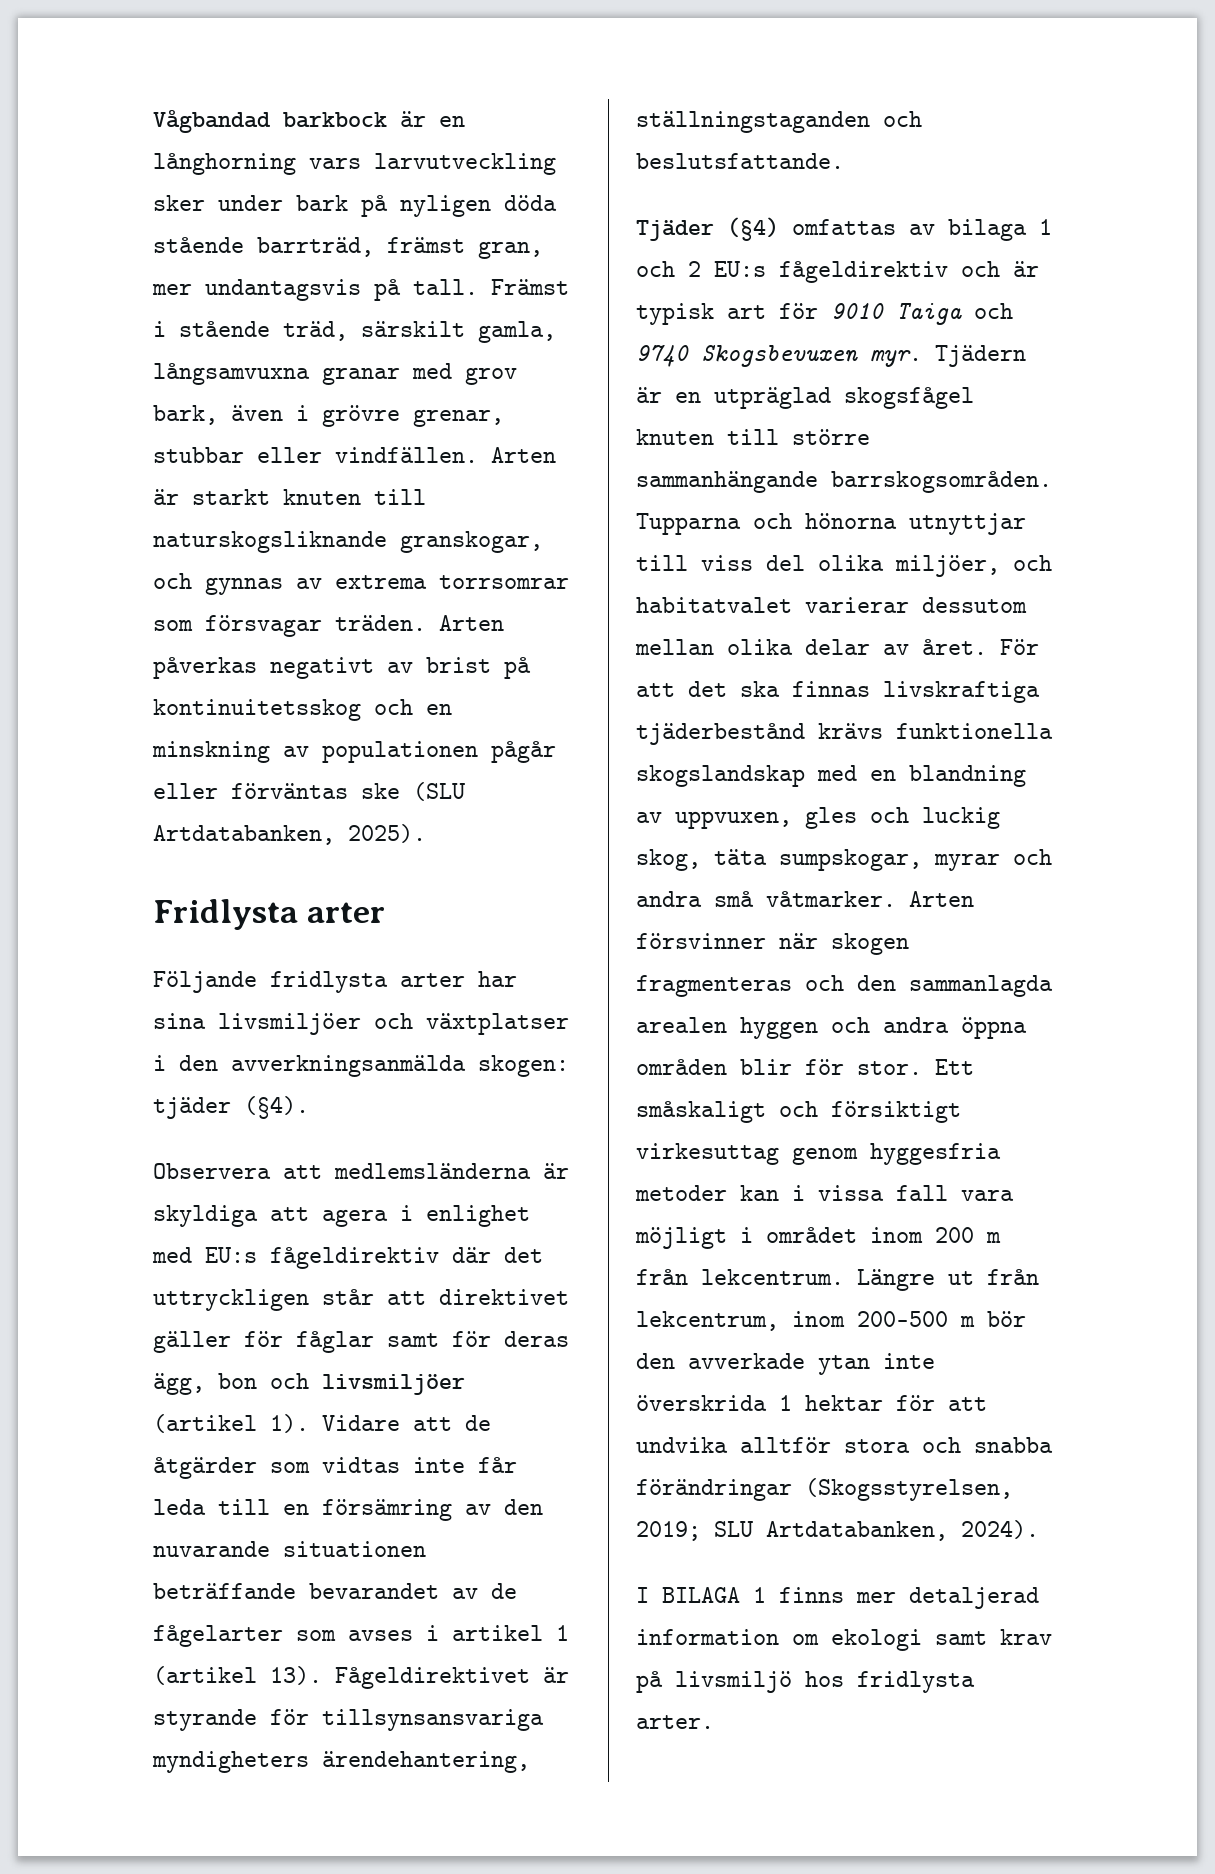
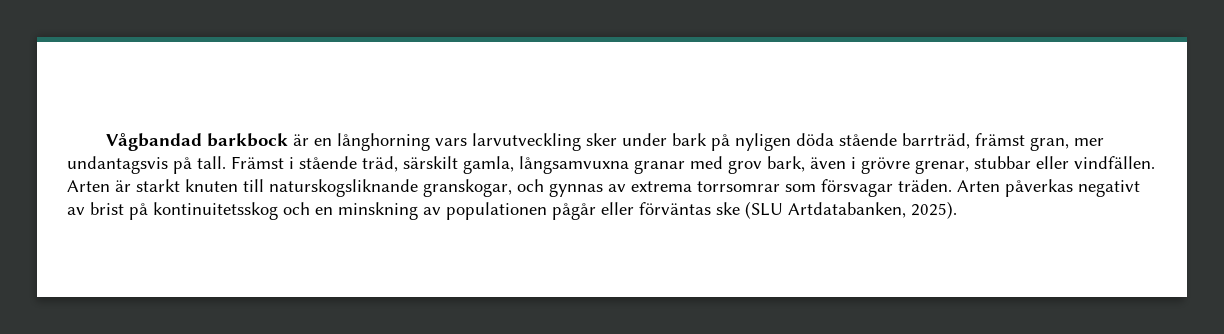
- Fridlysta arter
- Följande fridlysta arter har sina livsmiljöer och växtplatser i den avverkningsanmälda skogen: tjäder (§4).
- Observera att medlemsländerna är skyldiga att agera i enlighet med EU:s fågeldirektiv där det uttryckligen står att direktivet gäller för fåglar samt för deras ägg, bon och livsmiljöer (artikel 1). Vidare att de åtgärder som vidtas inte får leda till en försämring av den nuvarande situationen beträffande bevarandet av de fågelarter som avses i artikel 1 (artikel 13). Fågeldirektivet är styrande för tillsynsansvariga myndigheters ärendehantering, ställningstaganden och beslutsfattande.
- Tjäder (§4) omfattas av bilaga 1 och 2 EU:s fågeldirektiv och är typisk art för 9010 Taiga och 9740 Skogsbevuxen myr. Tjädern är en utpräglad skogsfågel knuten till större sammanhängande barrskogsområden. Tupparna och hönorna utnyttjar till viss del olika miljöer, och habitatvalet varierar dessutom mellan olika delar av året. För att det ska finnas livskraftiga tjäderbestånd krävs funktionella skogslandskap med en blandning av uppvuxen, gles och luckig skog, täta sumpskogar, myrar och andra små våtmarker. Arten försvinner när skogen fragmenteras och den sammanlagda arealen hyggen och andra öppna områden blir för stor. Ett småskaligt och försiktigt virkesuttag genom hyggesfria metoder kan i vissa fall vara möjligt i området inom 200 m från lekcentrum. Längre ut från lekcentrum, inom 200–500 m bör den avverkade ytan inte överskrida 1 hektar för att undvika alltför stora och snabba förändringar (Skogsstyrelsen, 2019; SLU Artdatabanken, 2024).
- I BILAGA 1 finns mer detaljerad information om ekologi samt krav på livsmiljö hos fridlysta arter.

